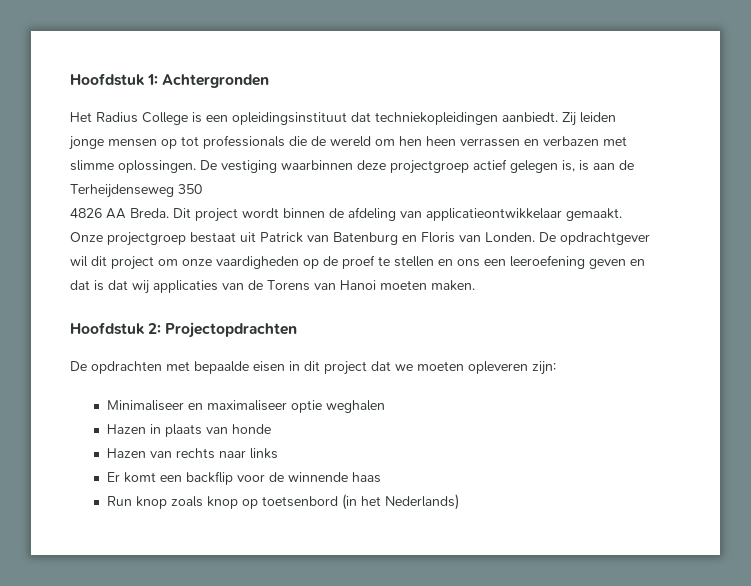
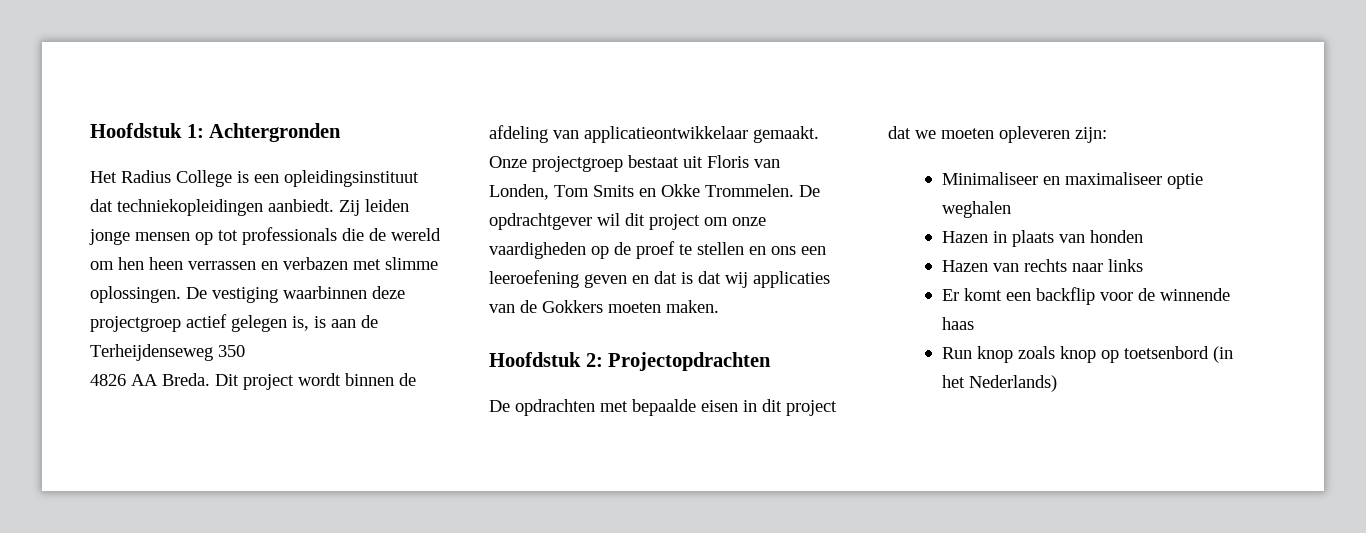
- Onze projectgroep bestaat uit Patrick van Batenburg en Floris van Londen.
+ Onze projectgroep bestaat uit Floris van Londen, Tom Smits en Okke Trommelen.
- De opdrachtgever wil dit project om onze vaardigheden op de proef te stellen en ons een leeroefening geven en dat is dat wij applicaties van de Torens van Hanoi moeten maken.
+ De opdrachtgever wil dit project om onze vaardigheden op de proef te stellen en ons een leeroefening geven en dat is dat wij applicaties van de Gokkers moeten maken.
- Hazen in plaats van honde
+ Hazen in plaats van honden

